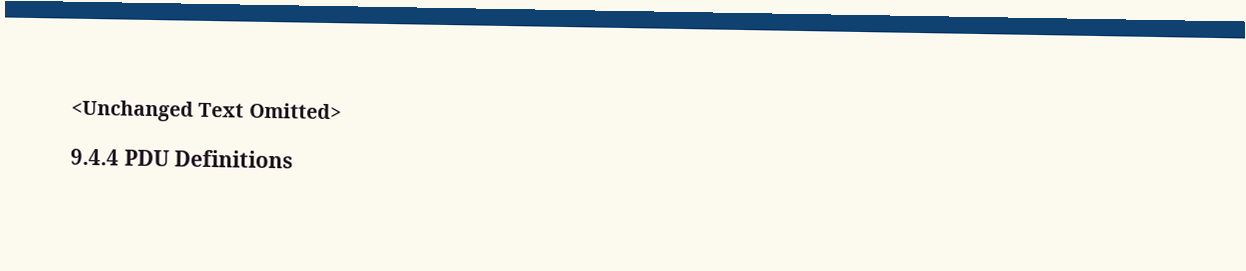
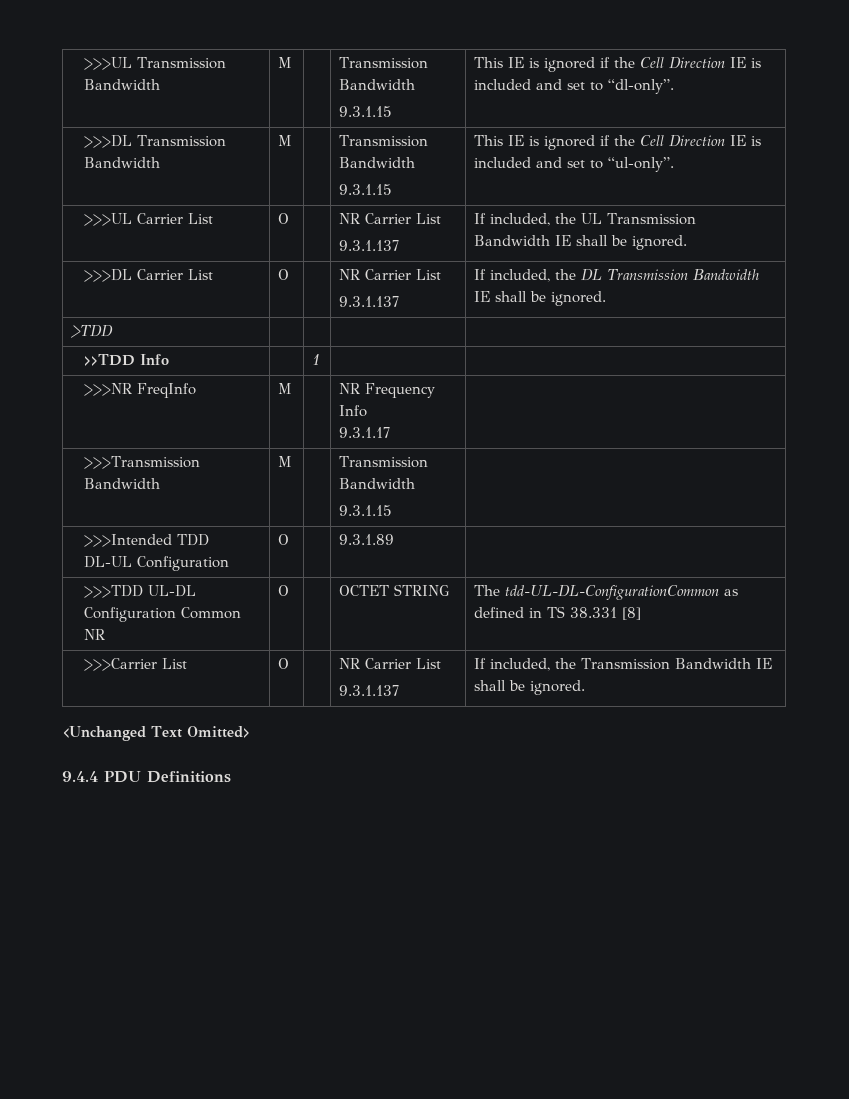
+ >>>UL Transmission Bandwidth | M | | Transmission Bandwidth
+ 9.3.1.15 | This IE is ignored if the Cell Direction IE is included and set to “dl-only”.
+ >>>DL Transmission Bandwidth | M | | Transmission Bandwidth
+ 9.3.1.15 | This IE is ignored if the Cell Direction IE is included and set to “ul-only”.
+ >>>UL Carrier List | O | | NR Carrier List
+ 9.3.1.137 | If included, the UL Transmission Bandwidth IE shall be ignored.
+ >>>DL Carrier List | O | | NR Carrier List
+ 9.3.1.137 | If included, the DL Transmission Bandwidth IE shall be ignored.
+ >TDD | | | |
+ >>TDD Info | | 1 | |
+ >>>NR FreqInfo | M | | NR Frequency Info
+ 9.3.1.17 |
+ >>>Transmission Bandwidth | M | | Transmission Bandwidth
+ 9.3.1.15 |
+ >>>Intended TDD DL-UL Configuration | O | | 9.3.1.89 |
+ >>>TDD UL-DL Configuration Common NR | O | | OCTET STRING | The tdd-UL-DL-ConfigurationCommon as defined in TS 38.331 [8]
+ >>>Carrier List | O | | NR Carrier List
+ 9.3.1.137 | If included, the Transmission Bandwidth IE shall be ignored.

